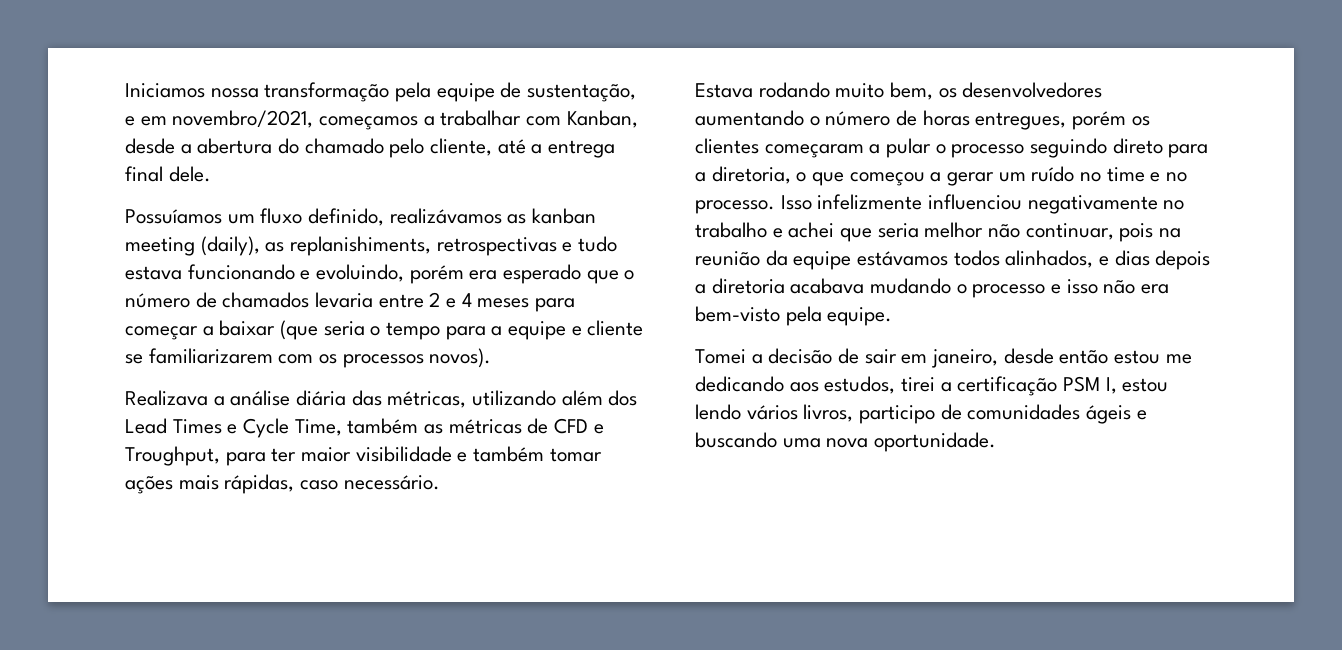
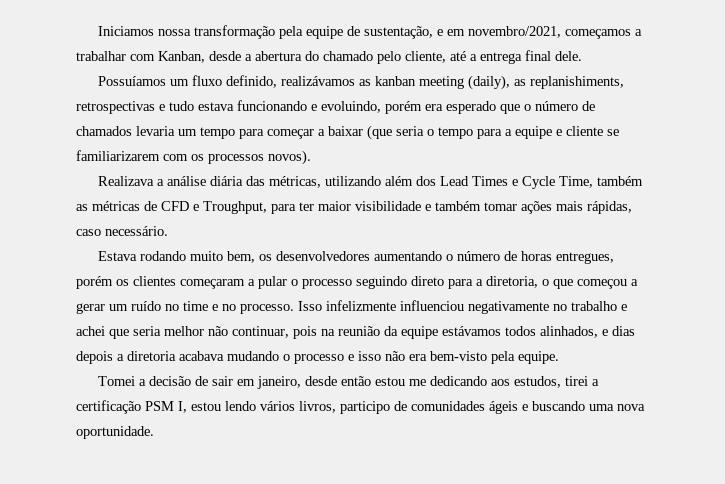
- Possuíamos um fluxo definido, realizávamos as kanban meeting (daily), as replanishiments, retrospectivas e tudo estava funcionando e evoluindo, porém era esperado que o número de chamados levaria entre 2 e 4 meses para começar a baixar (que seria o tempo para a equipe e cliente se familiarizarem com os processos novos).
+ Possuíamos um fluxo definido, realizávamos as kanban meeting (daily), as replanishiments, retrospectivas e tudo estava funcionando e evoluindo, porém era esperado que o número de chamados levaria um tempo para começar a baixar (que seria o tempo para a equipe e cliente se familiarizarem com os processos novos).

